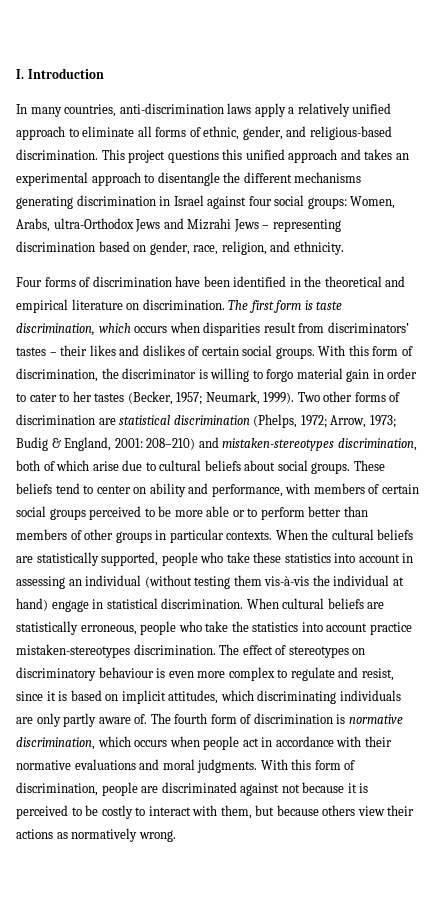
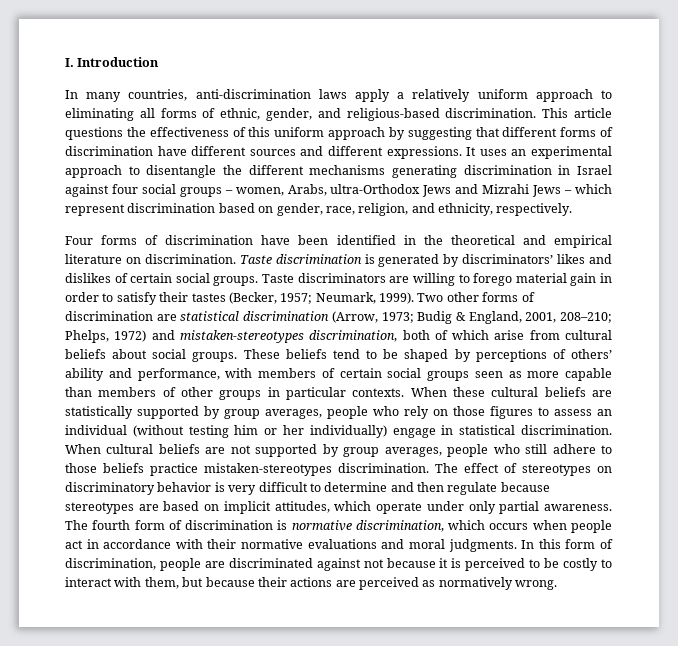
- In many countries, anti-discrimination laws apply a relatively unified approach to eliminate all forms of ethnic, gender, and religious-based discrimination.
+ In many countries, anti-discrimination laws apply a relatively uniform approach to eliminating all forms of ethnic, gender, and religious-based discrimination.
- This project questions this unified approach and takes an experimental approach to disentangle the different mechanisms generating discrimination in Israel against four social groups: Women, Arabs, ultra-Orthodox Jews and Mizrahi Jews – representing discrimination based on gender, race, religion, and ethnicity.
+ This article questions the effectiveness of this uniform approach by suggesting that different forms of discrimination have different sources and different expressions. It uses an experimental approach to disentangle the different mechanisms generating discrimination in Israel against four social groups – women, Arabs, ultra-Orthodox Jews and Mizrahi Jews – which represent discrimination based on gender, race, religion, and ethnicity, respectively.
- The first form is taste discrimination, which occurs when disparities result from discriminators’ tastes – their likes and dislikes of certain social groups.
+ Taste discrimination is generated by discriminators’ likes and dislikes of certain social groups.
- With this form of discrimination, the discriminator is willing to forgo material gain in order to cater to her tastes (Becker, 1957; Neumark, 1999).
+ Taste discriminators are willing to forego material gain in order to satisfy their tastes (Becker, 1957; Neumark, 1999).
- Two other forms of discrimination are statistical discrimination (Phelps, 1972; Arrow, 1973; Budig & England, 2001: 208–210) and mistaken-stereotypes discrimination, both of which arise due to cultural beliefs about social groups.
+ Two other forms of discrimination are statistical discrimination (Arrow, 1973; Budig & England, 2001, 208–210; Phelps, 1972) and mistaken-stereotypes discrimination, both of which arise from cultural beliefs about social groups.
- These beliefs tend to center on ability and performance, with members of certain social groups perceived to be more able or to perform better than members of other groups in particular contexts.
+ These beliefs tend to be shaped by perceptions of others’ ability and performance, with members of certain social groups seen as more capable than members of other groups in particular contexts.
- When the cultural beliefs are statistically supported, people who take these statistics into account in assessing an individual (without testing them vis-à-vis the individual at hand) engage in statistical discrimination.
+ When these cultural beliefs are statistically supported by group averages, people who rely on those figures to assess an individual (without testing him or her individually) engage in statistical discrimination.
- When cultural beliefs are statistically erroneous, people who take the statistics into account practice mistaken-stereotypes discrimination.
+ When cultural beliefs are not supported by group averages, people who still adhere to those beliefs practice mistaken-stereotypes discrimination.
- The effect of stereotypes on discriminatory behaviour is even more complex to regulate and resist, since it is based on implicit attitudes, which discriminating individuals are only partly aware of.
+ The effect of stereotypes on discriminatory behavior is very difficult to determine and then regulate because stereotypes are based on implicit attitudes, which operate under only partial awareness.
- With this form of discrimination, people are discriminated against not because it is perceived to be costly to interact with them, but because others view their actions as normatively wrong.
+ In this form of discrimination, people are discriminated against not because it is perceived to be costly to interact with them, but because their actions are perceived as normatively wrong.

